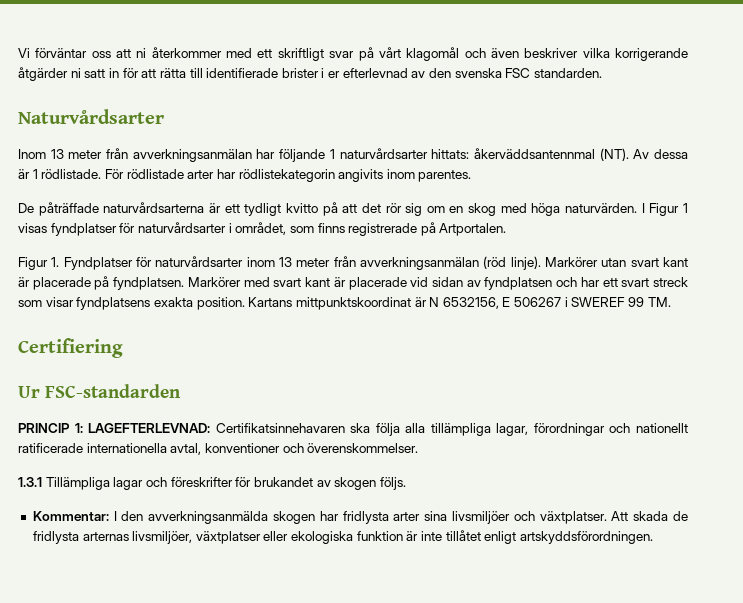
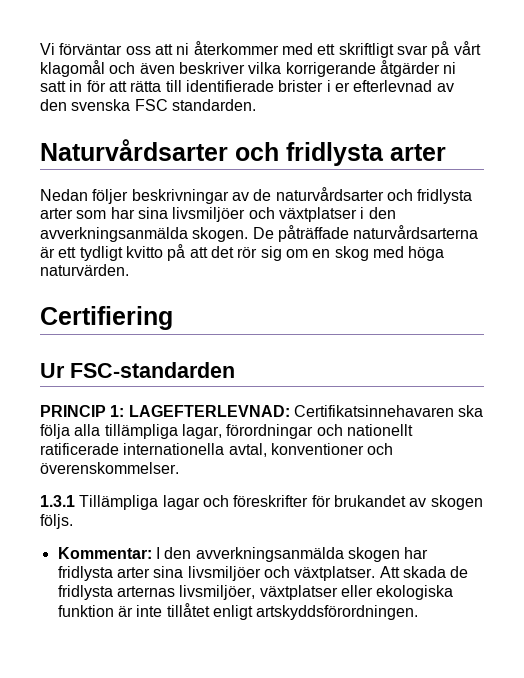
- Naturvårdsarter
- Inom 13 meter från avverkningsanmälan har följande 1 naturvårdsarter hittats: åkerväddsantennmal (NT). Av dessa är 1 rödlistade. För rödlistade arter har rödlistekategorin angivits inom parentes.
- De påträffade naturvårdsarterna är ett tydligt kvitto på att det rör sig om en skog med höga naturvärden. I Figur 1 visas fyndplatser för naturvårdsarter i området, som finns registrerade på Artportalen.
- Figur 1. Fyndplatser för naturvårdsarter inom 13 meter från avverkningsanmälan (röd linje). Markörer utan svart kant är placerade på fyndplatsen. Markörer med svart kant är placerade vid sidan av fyndplatsen och har ett svart streck som visar fyndplatsens exakta position. Kartans mittpunktskoordinat är N 6532156, E 506267 i SWEREF 99 TM.
+ Naturvårdsarter och fridlysta arter
+ Nedan följer beskrivningar av de naturvårdsarter och fridlysta arter som har sina livsmiljöer och växtplatser i den avverkningsanmälda skogen. De påträffade naturvårdsarterna är ett tydligt kvitto på att det rör sig om en skog med höga naturvärden.

